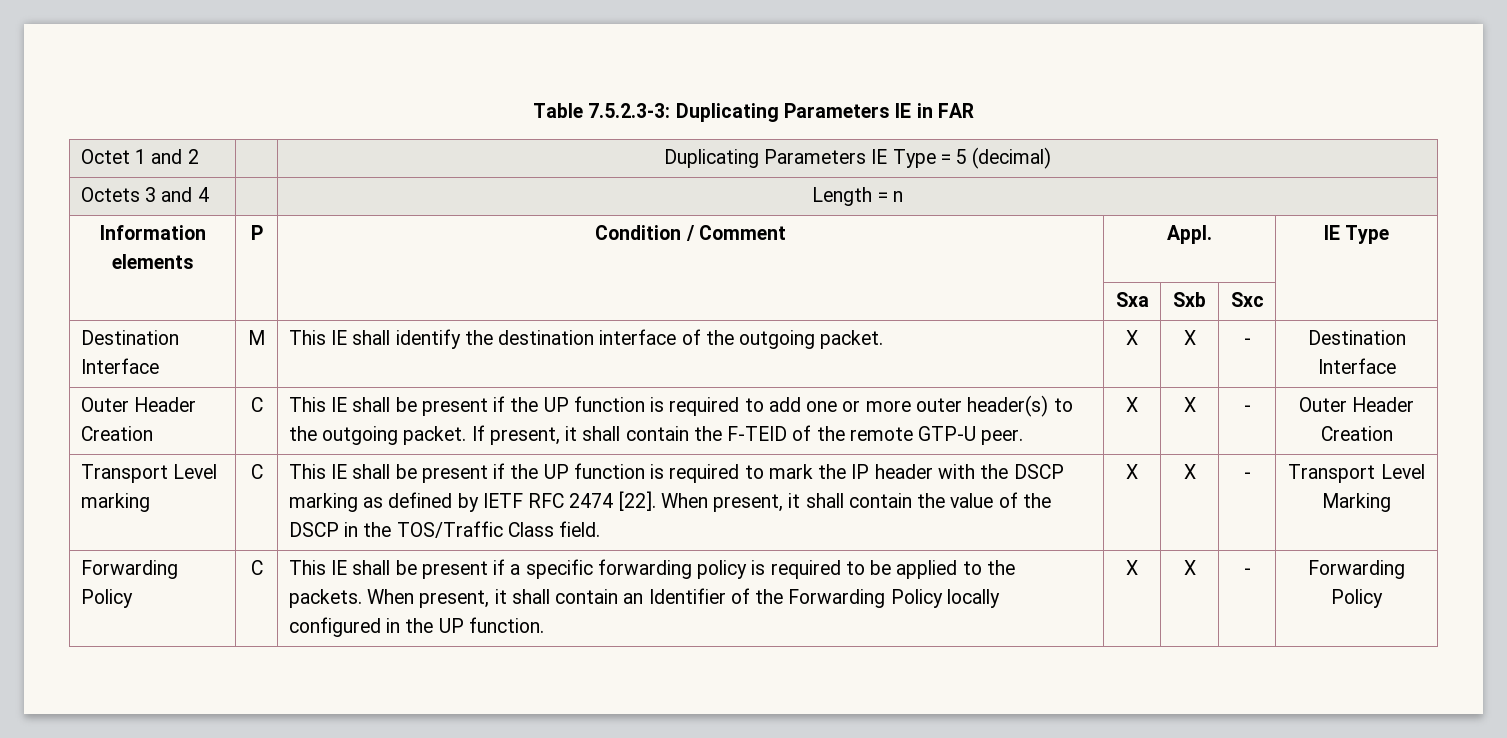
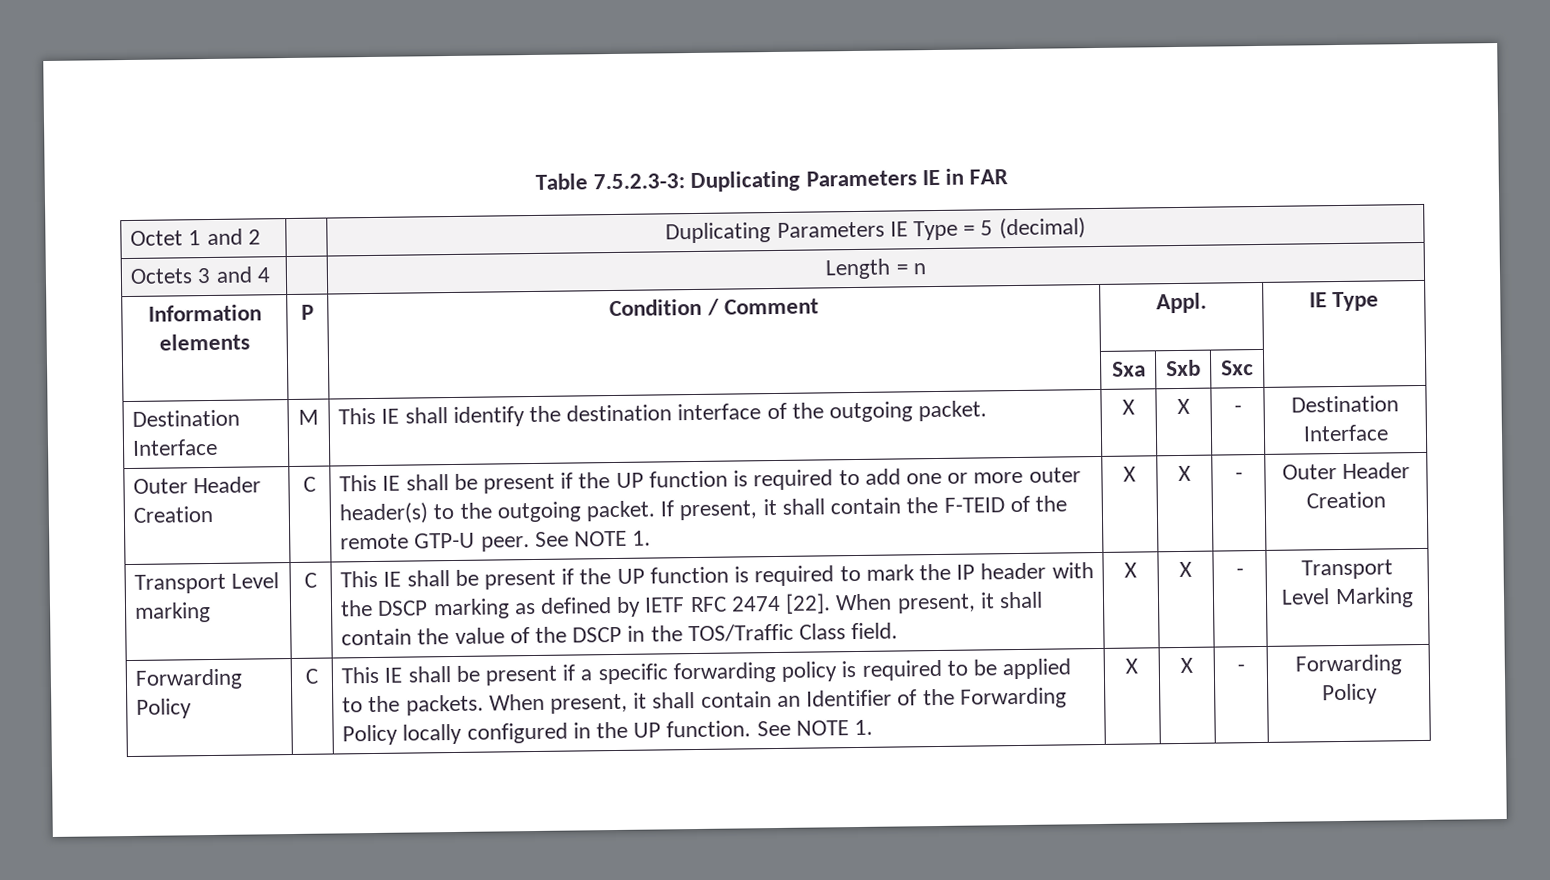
- If present, it shall contain the F-TEID of the remote GTP-U peer.
+ If present, it shall contain the F-TEID of the remote GTP-U peer. See NOTE 1.
- When present, it shall contain an Identifier of the Forwarding Policy locally configured in the UP function.
+ When present, it shall contain an Identifier of the Forwarding Policy locally configured in the UP function. See NOTE 1.

